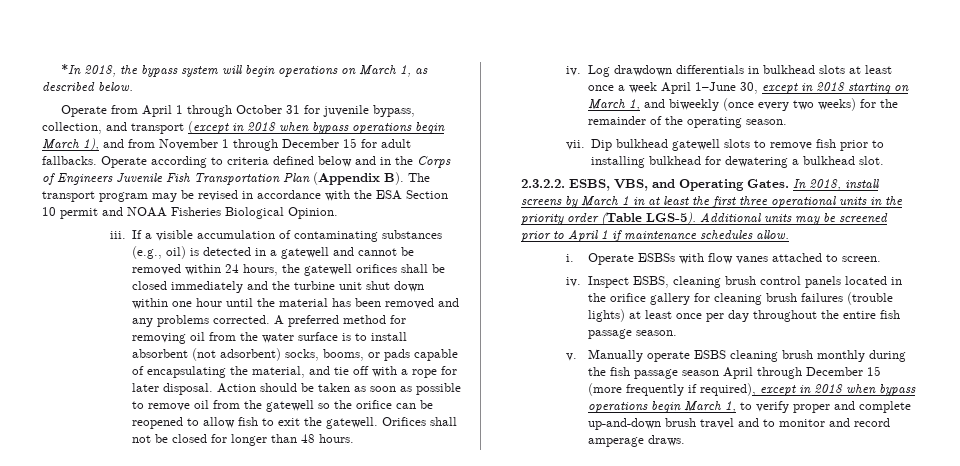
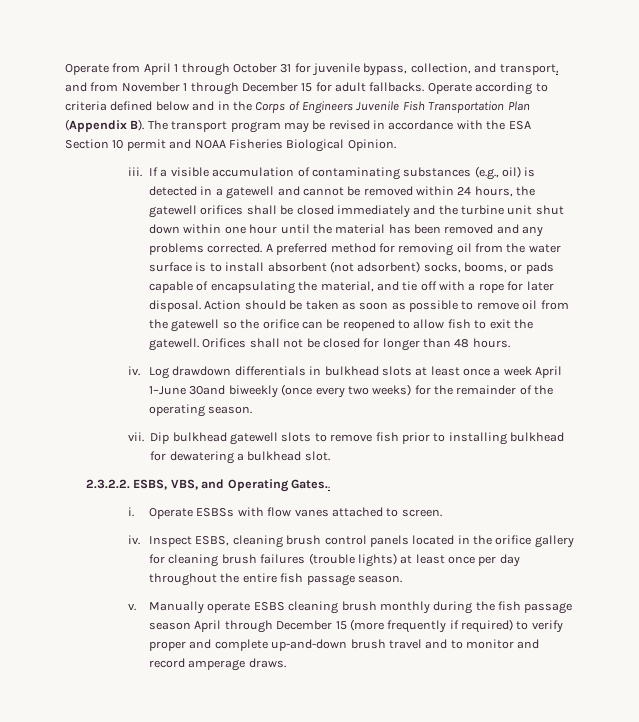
- *In 2018, the bypass system will begin operations on March 1, as described below.
- Operate from April 1 through October 31 for juvenile bypass, collection, and transport (except in 2018 when bypass operations begin March 1), and from November 1 through December 15 for adult fallbacks.
+ Operate from April 1 through October 31 for juvenile bypass, collection, and transport, and from November 1 through December 15 for adult fallbacks.
- Log drawdown differentials in bulkhead slots at least once a week April 1–June 30, except in 2018 starting on March 1, and biweekly (once every two weeks) for the remainder of the operating season.
+ Log drawdown differentials in bulkhead slots at least once a week April 1–June 30and biweekly (once every two weeks) for the remainder of the operating season.
- 2.3.2.2. ESBS, VBS, and Operating Gates. In 2018, install screens by March 1 in at least the first three operational units in the priority order (Table LGS-5). Additional units may be screened prior to April 1 if maintenance schedules allow.
+ 2.3.2.2. ESBS, VBS, and Operating Gates..
- Manually operate ESBS cleaning brush monthly during the fish passage season April through December 15 (more frequently if required), except in 2018 when bypass operations begin March 1, to verify proper and complete up-and-down brush travel and to monitor and record amperage draws.
+ Manually operate ESBS cleaning brush monthly during the fish passage season April through December 15 (more frequently if required) to verify proper and complete up-and-down brush travel and to monitor and record amperage draws.

